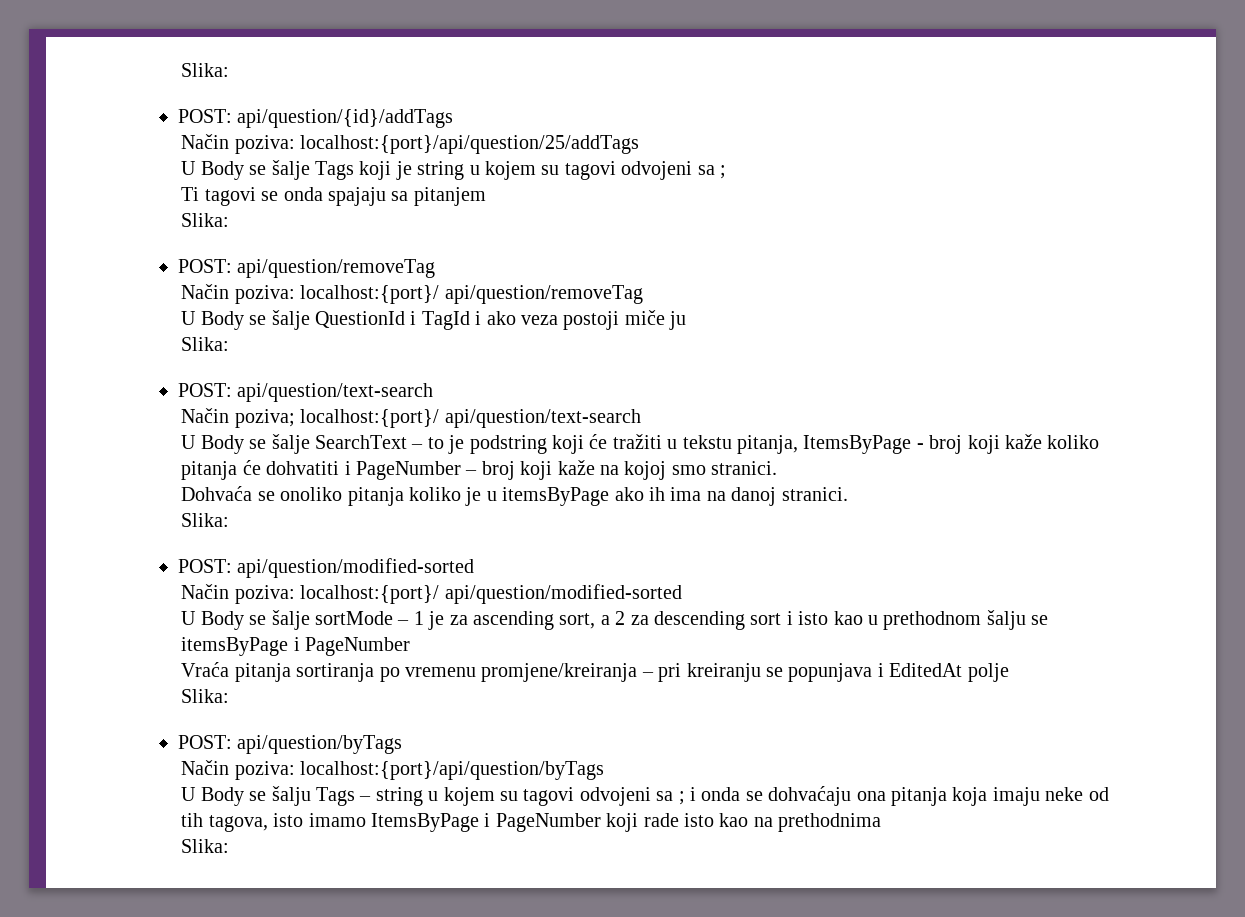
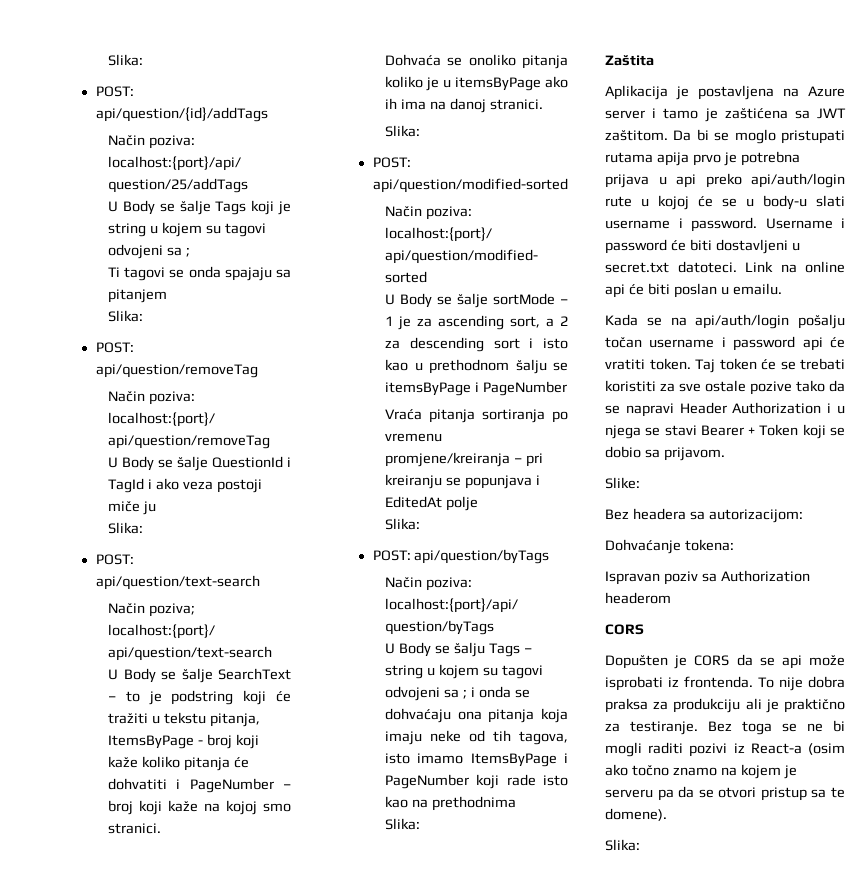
+ Zaštita
+ Aplikacija je postavljena na Azure server i tamo je zaštićena sa JWT zaštitom. Da bi se moglo pristupati rutama apija prvo je potrebna prijava u api preko api/auth/login rute u kojoj će se u body-u slati username i password. Username i password će biti dostavljeni u secret.txt datoteci. Link na online api će biti poslan u emailu.
+ Kada se na api/auth/login pošalju točan username i password api će vratiti token. Taj token će se trebati koristiti za sve ostale pozive tako da se napravi Header Authorization i u njega se stavi Bearer + Token koji se dobio sa prijavom.
+ Slike:
+ Bez headera sa autorizacijom:
+ Dohvaćanje tokena:
+ Ispravan poziv sa Authorization headerom
+ CORS
+ Dopušten je CORS da se api može isprobati iz frontenda. To nije dobra praksa za produkciju ali je praktično za testiranje. Bez toga se ne bi mogli raditi pozivi iz React-a (osim ako točno znamo na kojem je serveru pa da se otvori pristup sa te domene).
+ Slika:

